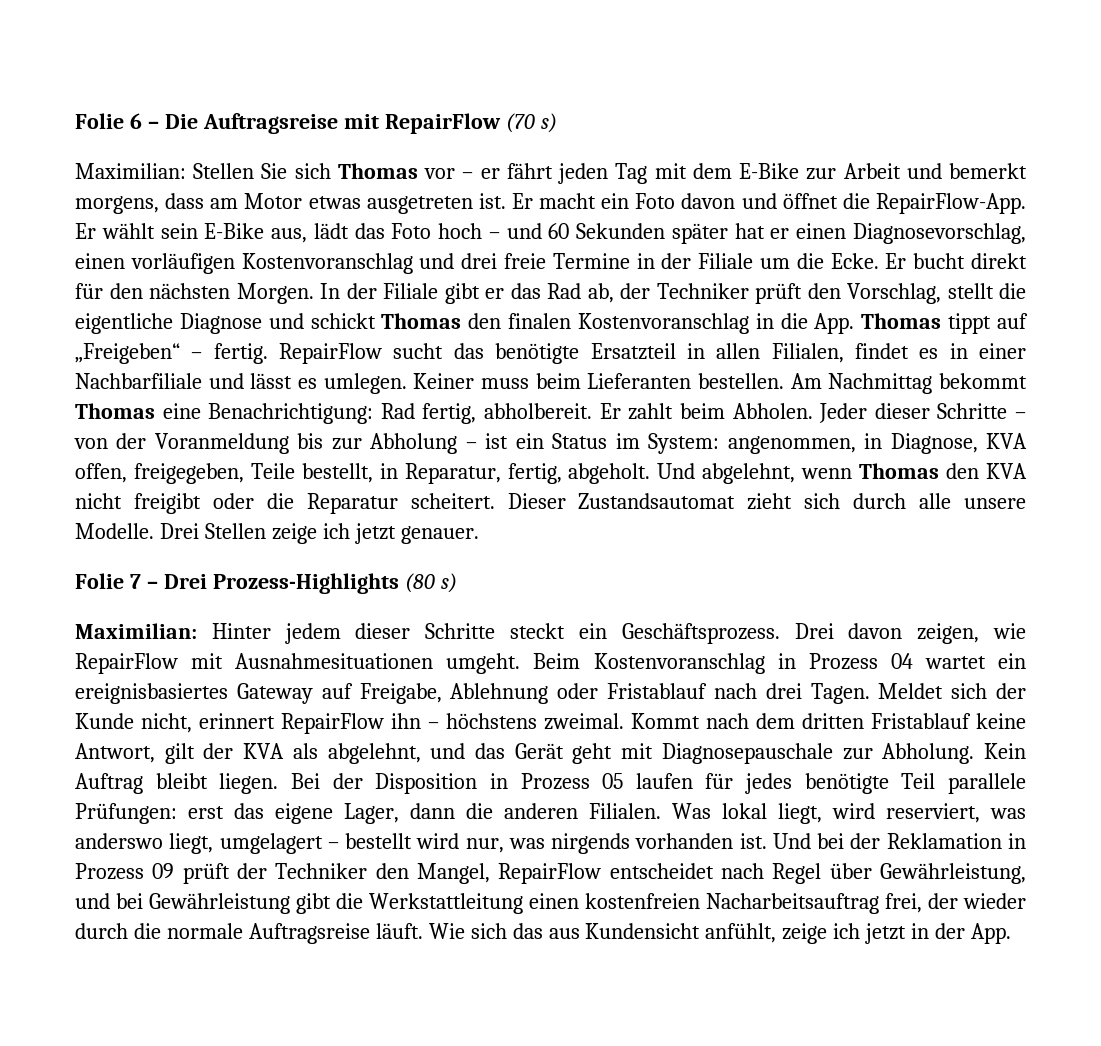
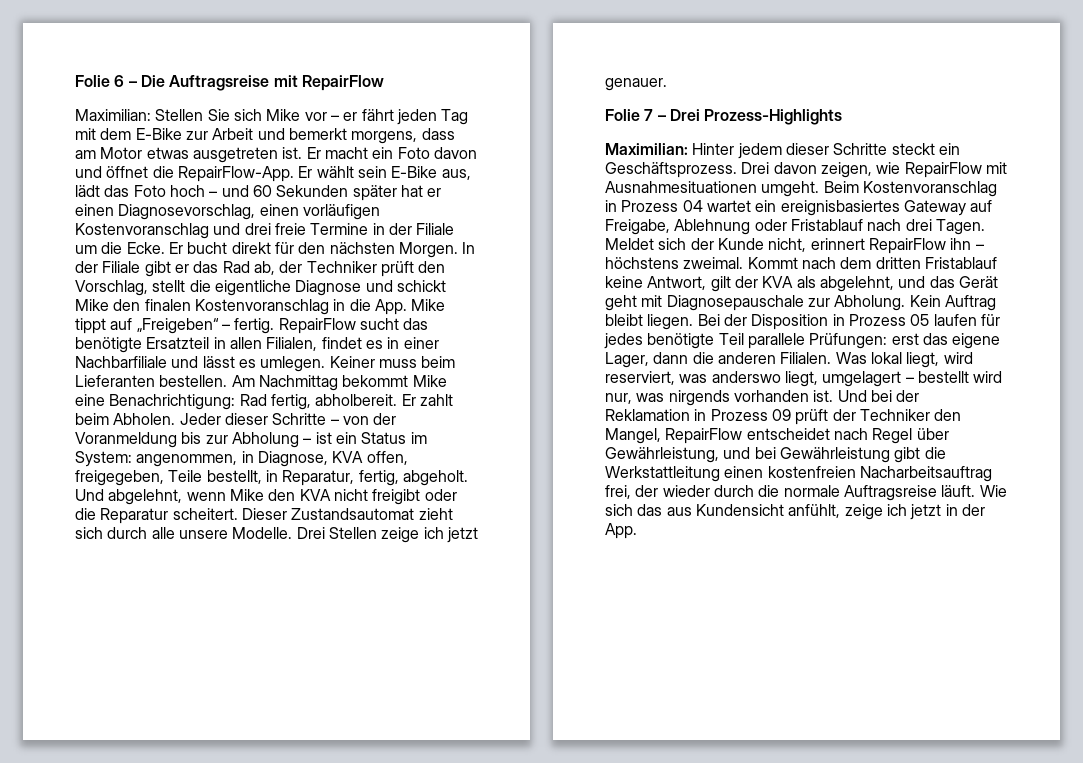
- Folie 6 – Die Auftragsreise mit RepairFlow (70 s)
+ Folie 6 – Die Auftragsreise mit RepairFlow
- Maximilian: Stellen Sie sich Thomas vor – er fährt jeden Tag mit dem E-Bike zur Arbeit und bemerkt morgens, dass am Motor etwas ausgetreten ist.
+ Maximilian: Stellen Sie sich Mike vor – er fährt jeden Tag mit dem E-Bike zur Arbeit und bemerkt morgens, dass am Motor etwas ausgetreten ist.
- In der Filiale gibt er das Rad ab, der Techniker prüft den Vorschlag, stellt die eigentliche Diagnose und schickt Thomas den finalen Kostenvoranschlag in die App. Thomas tippt auf „Freigeben“ – fertig.
+ In der Filiale gibt er das Rad ab, der Techniker prüft den Vorschlag, stellt die eigentliche Diagnose und schickt Mike den finalen Kostenvoranschlag in die App. Mike tippt auf „Freigeben“ – fertig.
- Am Nachmittag bekommt Thomas eine Benachrichtigung: Rad fertig, abholbereit.
+ Am Nachmittag bekommt Mike eine Benachrichtigung: Rad fertig, abholbereit.
- Und abgelehnt, wenn Thomas den KVA nicht freigibt oder die Reparatur scheitert.
+ Und abgelehnt, wenn Mike den KVA nicht freigibt oder die Reparatur scheitert.
- Folie 7 – Drei Prozess-Highlights (80 s)
+ Folie 7 – Drei Prozess-Highlights

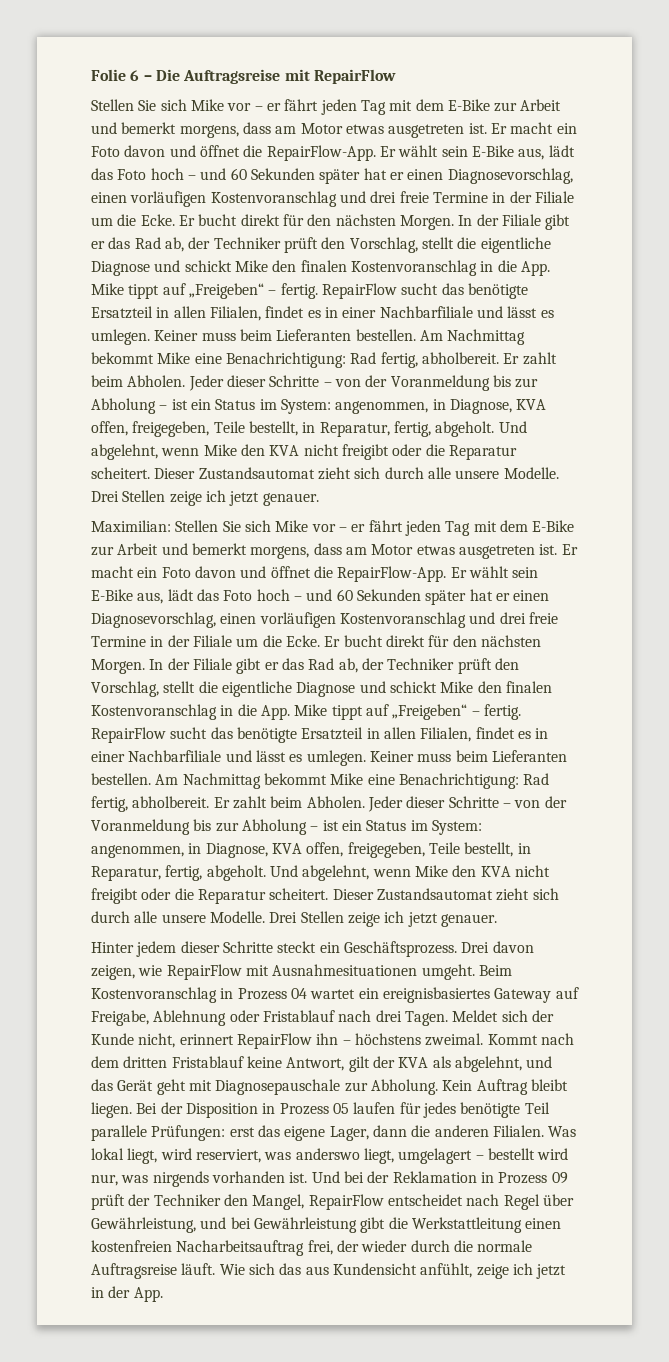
  Folie 6 – Die Auftragsreise mit RepairFlow
+ Stellen Sie sich Mike vor – er fährt jeden Tag mit dem E-Bike zur Arbeit und bemerkt morgens, dass am Motor etwas ausgetreten ist. Er macht ein Foto davon und öffnet die RepairFlow-App. Er wählt sein E-Bike aus, lädt das Foto hoch – und 60 Sekunden später hat er einen Diagnosevorschlag, einen vorläufigen Kostenvoranschlag und drei freie Termine in der Filiale um die Ecke. Er bucht direkt für den nächsten Morgen. In der Filiale gibt er das Rad ab, der Techniker prüft den Vorschlag, stellt die eigentliche Diagnose und schickt Mike den finalen Kostenvoranschlag in die App. Mike tippt auf „Freigeben“ – fertig. RepairFlow sucht das benötigte Ersatzteil in allen Filialen, findet es in einer Nachbarfiliale und lässt es umlegen. Keiner muss beim Lieferanten bestellen. Am Nachmittag bekommt Mike eine Benachrichtigung: Rad fertig, abholbereit. Er zahlt beim Abholen. Jeder dieser Schritte – von der Voranmeldung bis zur Abholung – ist ein Status im System: angenommen, in Diagnose, KVA offen, freigegeben, Teile bestellt, in Reparatur, fertig, abgeholt. Und abgelehnt, wenn Mike den KVA nicht freigibt oder die Reparatur scheitert. Dieser Zustandsautomat zieht sich durch alle unsere Modelle. Drei Stellen zeige ich jetzt genauer.
- Folie 7 – Drei Prozess-Highlights
- Maximilian: Hinter jedem dieser Schritte steckt ein Geschäftsprozess.
+ Hinter jedem dieser Schritte steckt ein Geschäftsprozess.

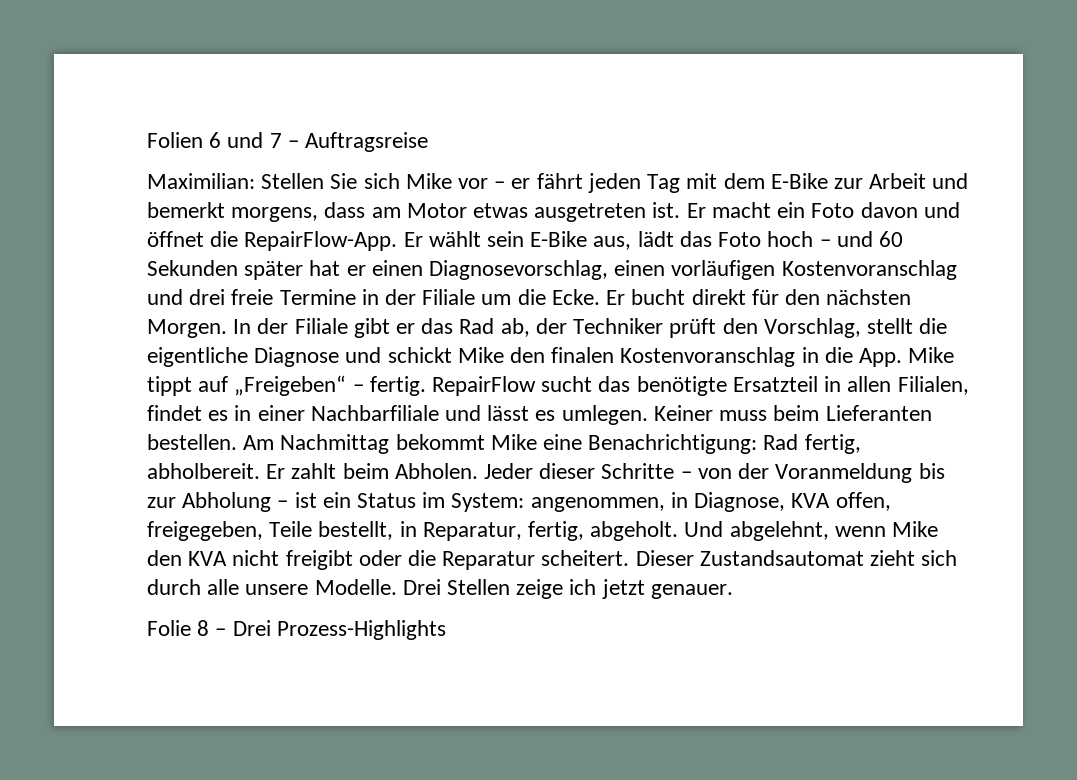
- Folie 6 – Die Auftragsreise mit RepairFlow
- Stellen Sie sich Mike vor – er fährt jeden Tag mit dem E-Bike zur Arbeit und bemerkt morgens, dass am Motor etwas ausgetreten ist. Er macht ein Foto davon und öffnet die RepairFlow-App. Er wählt sein E-Bike aus, lädt das Foto hoch – und 60 Sekunden später hat er einen Diagnosevorschlag, einen vorläufigen Kostenvoranschlag und drei freie Termine in der Filiale um die Ecke. Er bucht direkt für den nächsten Morgen. In der Filiale gibt er das Rad ab, der Techniker prüft den Vorschlag, stellt die eigentliche Diagnose und schickt Mike den finalen Kostenvoranschlag in die App. Mike tippt auf „Freigeben“ – fertig. RepairFlow sucht das benötigte Ersatzteil in allen Filialen, findet es in einer Nachbarfiliale und lässt es umlegen. Keiner muss beim Lieferanten bestellen. Am Nachmittag bekommt Mike eine Benachrichtigung: Rad fertig, abholbereit. Er zahlt beim Abholen. Jeder dieser Schritte – von der Voranmeldung bis zur Abholung – ist ein Status im System: angenommen, in Diagnose, KVA offen, freigegeben, Teile bestellt, in Reparatur, fertig, abgeholt. Und abgelehnt, wenn Mike den KVA nicht freigibt oder die Reparatur scheitert. Dieser Zustandsautomat zieht sich durch alle unsere Modelle. Drei Stellen zeige ich jetzt genauer.
+ Folien 6 und 7 – Auftragsreise
- Hinter jedem dieser Schritte steckt ein Geschäftsprozess. Drei davon zeigen, wie RepairFlow mit Ausnahmesituationen umgeht. Beim Kostenvoranschlag in Prozess 04 wartet ein ereignisbasiertes Gateway auf Freigabe, Ablehnung oder Fristablauf nach drei Tagen. Meldet sich der Kunde nicht, erinnert RepairFlow ihn – höchstens zweimal. Kommt nach dem dritten Fristablauf keine Antwort, gilt der KVA als abgelehnt, und das Gerät geht mit Diagnosepauschale zur Abholung. Kein Auftrag bleibt liegen. Bei der Disposition in Prozess 05 laufen für jedes benötigte Teil parallele Prüfungen: erst das eigene Lager, dann die anderen Filialen. Was lokal liegt, wird reserviert, was anderswo liegt, umgelagert – bestellt wird nur, was nirgends vorhanden ist. Und bei der Reklamation in Prozess 09 prüft der Techniker den Mangel, RepairFlow entscheidet nach Regel über Gewährleistung, und bei Gewährleistung gibt die Werkstattleitung einen kostenfreien Nacharbeitsauftrag frei, der wieder durch die normale Auftragsreise läuft. Wie sich das aus Kundensicht anfühlt, zeige ich jetzt in der App.
+ Folie 8 – Drei Prozess-Highlights

